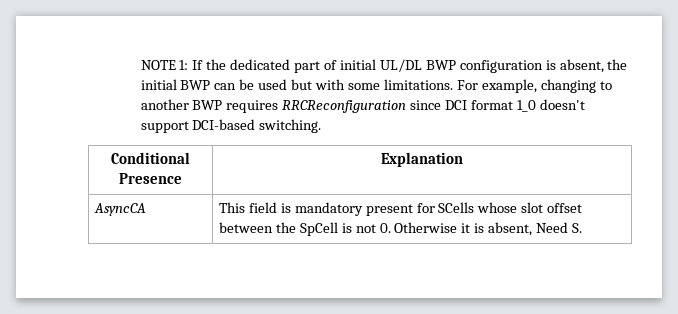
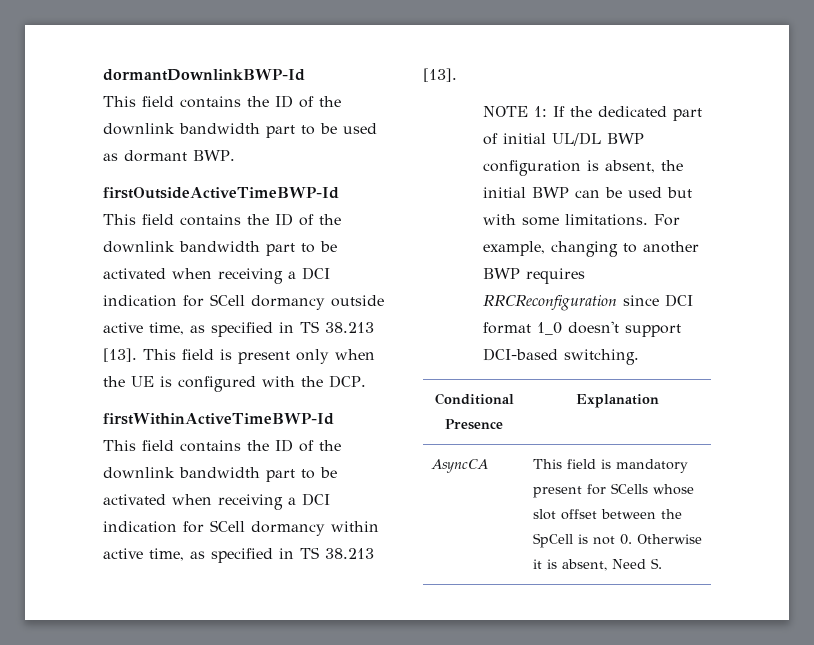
+ dormantDownlinkBWP-Id
+ This field contains the ID of the downlink bandwidth part to be used as dormant BWP.
+ firstOutsideActiveTimeBWP-Id
+ This field contains the ID of the downlink bandwidth part to be activated when receiving a DCI indication for SCell dormancy outside active time, as specified in TS 38.213 [13]. This field is present only when the UE is configured with the DCP.
+ firstWithinActiveTimeBWP-Id
+ This field contains the ID of the downlink bandwidth part to be activated when receiving a DCI indication for SCell dormancy within active time, as specified in TS 38.213 [13].

